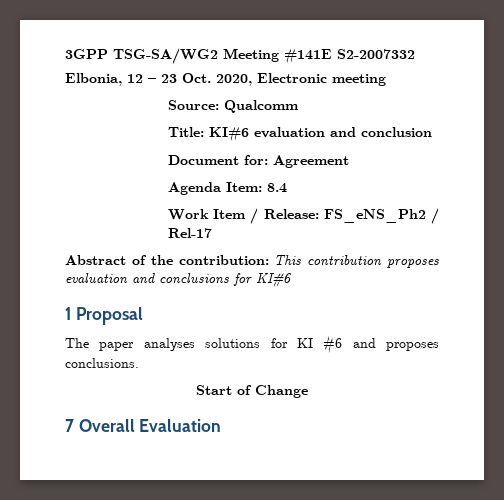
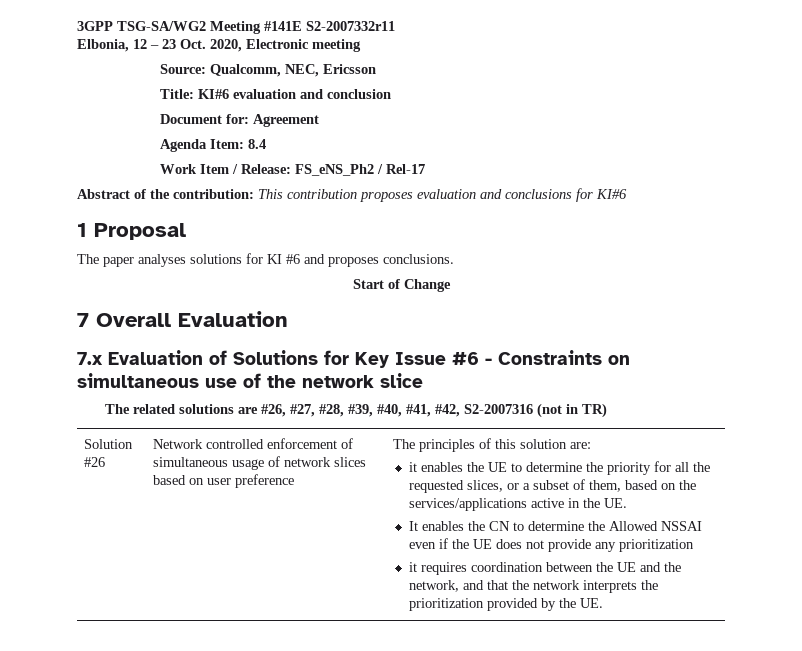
- 3GPP TSG-SA/WG2 Meeting #141E S2-2007332
+ 3GPP TSG-SA/WG2 Meeting #141E S2-2007332r11
- Source: Qualcomm
+ Source: Qualcomm, NEC, Ericsson
+ 7.x Evaluation of Solutions for Key Issue #6 - Constraints on simultaneous use of the network slice
+ The related solutions are #26, #27, #28, #39, #40, #41, #42, S2-2007316 (not in TR)
+ Solution #26 | Network controlled enforcement of simultaneous usage of network slices based on user preference | The principles of this solution are:
+ it enables the UE to determine the priority for all the requested slices, or a subset of them, based on the services/applications active in the UE.
+ It enables the CN to determine the Allowed NSSAI even if the UE does not provide any prioritization
+ it requires coordination between the UE and the network, and that the network interprets the prioritization provided by the UE.

